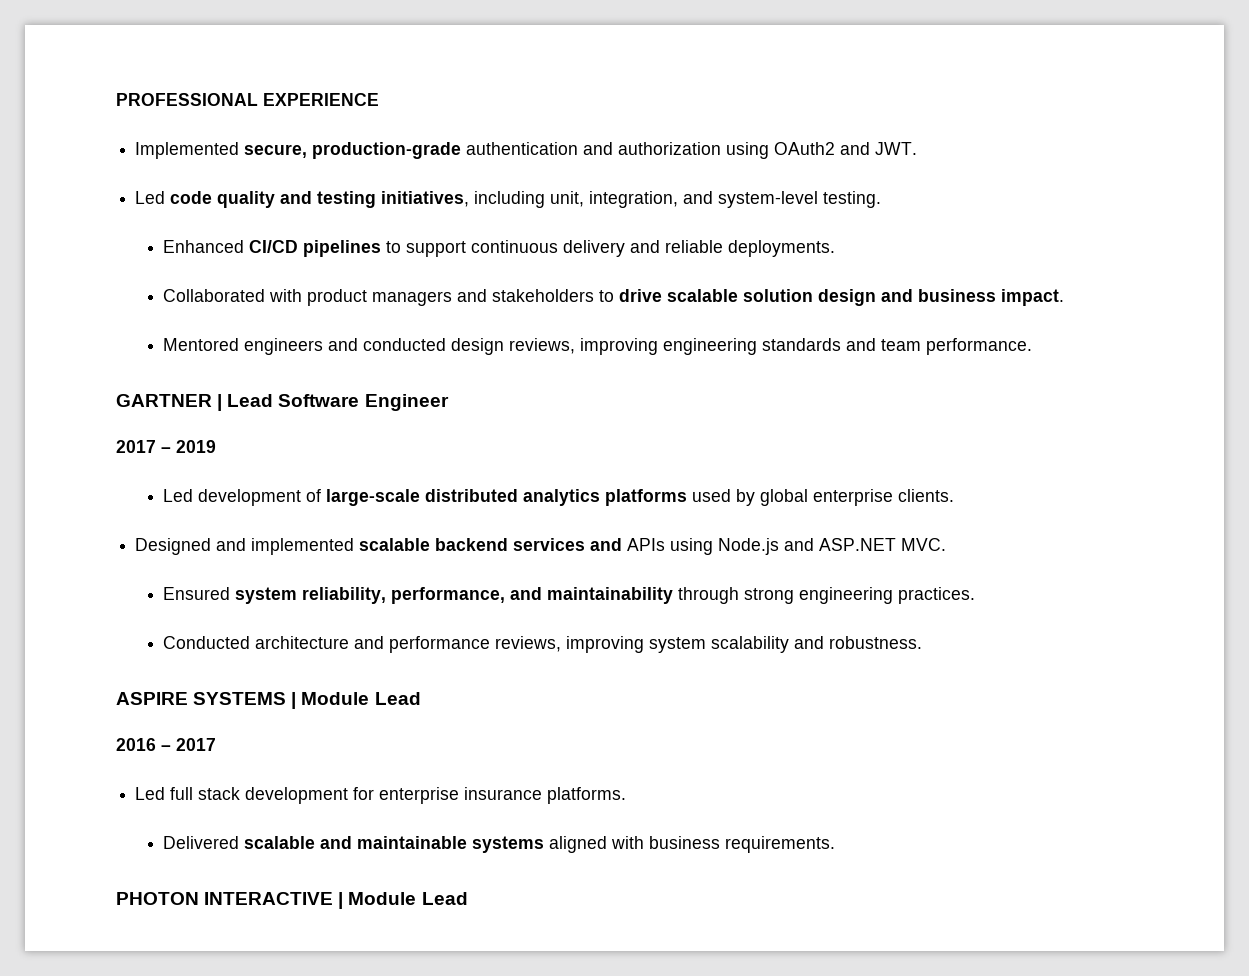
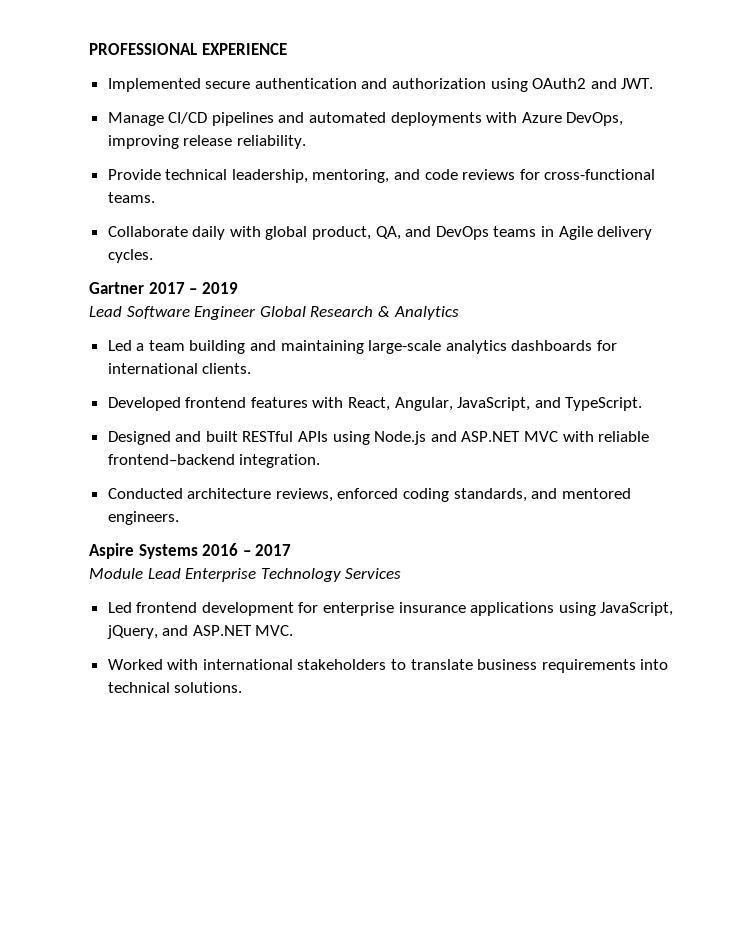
- Implemented secure, production-grade authentication and authorization using OAuth2 and JWT.
+ Implemented secure authentication and authorization using OAuth2 and JWT.
- Led code quality and testing initiatives, including unit, integration, and system-level testing.
- Enhanced CI/CD pipelines to support continuous delivery and reliable deployments.
- Collaborated with product managers and stakeholders to drive scalable solution design and business impact.
- Mentored engineers and conducted design reviews, improving engineering standards and team performance.
- GARTNER | Lead Software Engineer
- 2017 – 2019
- Led development of large-scale distributed analytics platforms used by global enterprise clients.
- Designed and implemented scalable backend services and APIs using Node.js and ASP.NET MVC.
- Ensured system reliability, performance, and maintainability through strong engineering practices.
- Conducted architecture and performance reviews, improving system scalability and robustness.
- ASPIRE SYSTEMS | Module Lead
- 2016 – 2017
- Led full stack development for enterprise insurance platforms.
- Delivered scalable and maintainable systems aligned with business requirements.
- PHOTON INTERACTIVE | Module Lead
+ Manage CI/CD pipelines and automated deployments with Azure DevOps, improving release reliability.
+ Provide technical leadership, mentoring, and code reviews for cross-functional teams.
+ Collaborate daily with global product, QA, and DevOps teams in Agile delivery cycles.
+ Gartner 2017 – 2019
+ Lead Software Engineer Global Research & Analytics
+ Led a team building and maintaining large-scale analytics dashboards for international clients.
+ Developed frontend features with React, Angular, JavaScript, and TypeScript.
+ Designed and built RESTful APIs using Node.js and ASP.NET MVC with reliable frontend–backend integration.
+ Conducted architecture reviews, enforced coding standards, and mentored engineers.
+ Aspire Systems 2016 – 2017
+ Module Lead Enterprise Technology Services
+ Led frontend development for enterprise insurance applications using JavaScript, jQuery, and ASP.NET MVC.
+ Worked with international stakeholders to translate business requirements into technical solutions.

